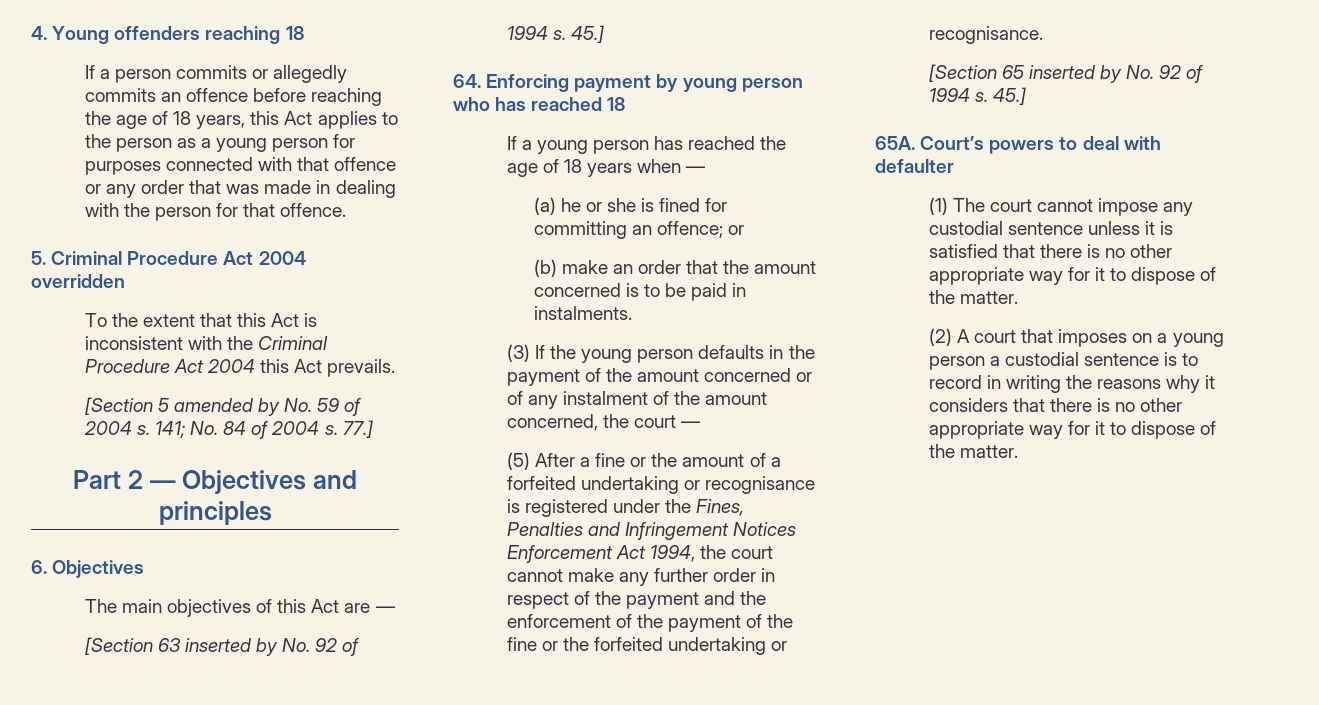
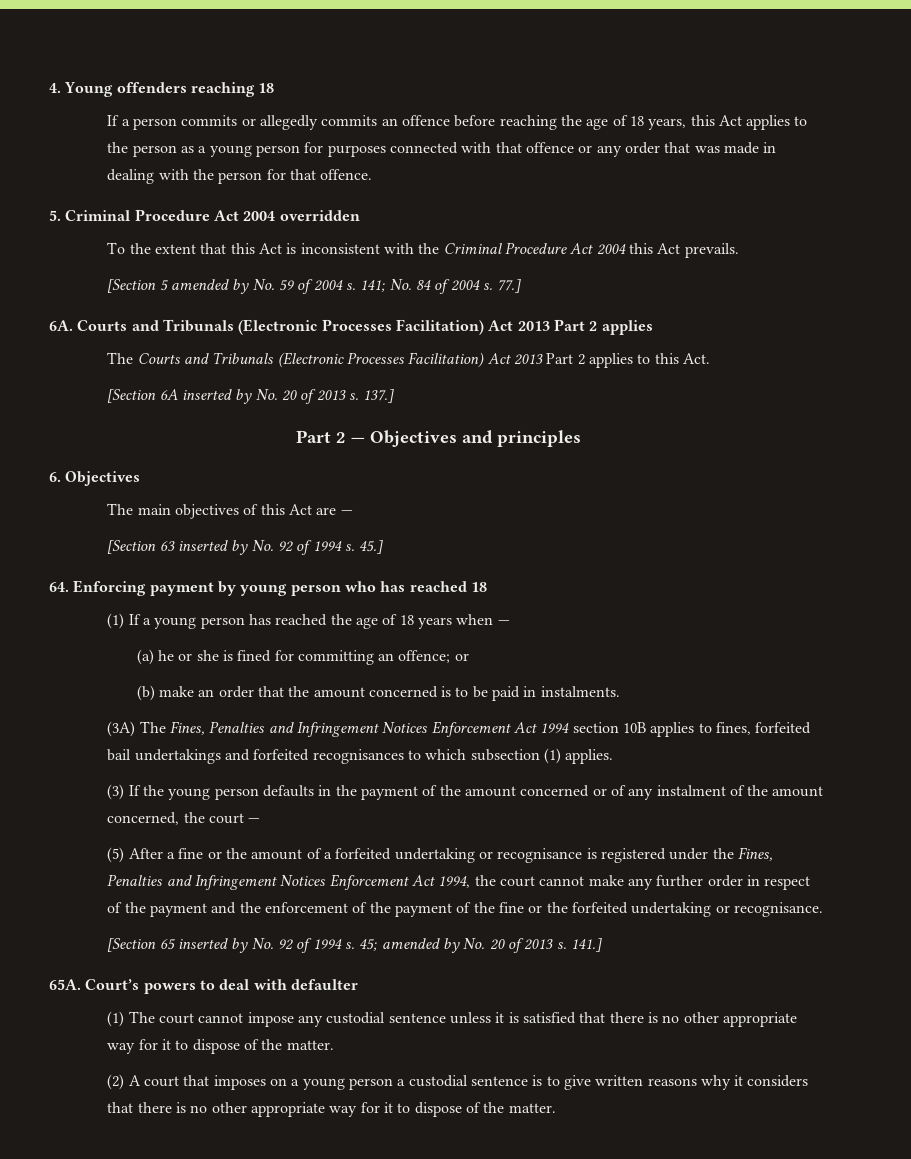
+ 6A. Courts and Tribunals (Electronic Processes Facilitation) Act 2013 Part 2 applies
+ The Courts and Tribunals (Electronic Processes Facilitation) Act 2013 Part 2 applies to this Act.
+ [Section 6A inserted by No. 20 of 2013 s. 137.]
- If a young person has reached the age of 18 years when —
+ (1) If a young person has reached the age of 18 years when —
+ (3A) The Fines, Penalties and Infringement Notices Enforcement Act 1994 section 10B applies to fines, forfeited bail undertakings and forfeited recognisances to which subsection (1) applies.
- [Section 65 inserted by No. 92 of 1994 s. 45.]
+ [Section 65 inserted by No. 92 of 1994 s. 45; amended by No. 20 of 2013 s. 141.]
- (2) A court that imposes on a young person a custodial sentence is to record in writing the reasons why it considers that there is no other appropriate way for it to dispose of the matter.
+ (2) A court that imposes on a young person a custodial sentence is to give written reasons why it considers that there is no other appropriate way for it to dispose of the matter.

